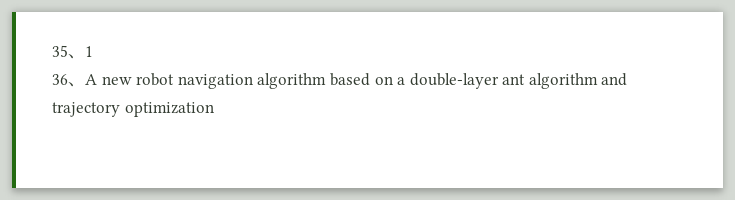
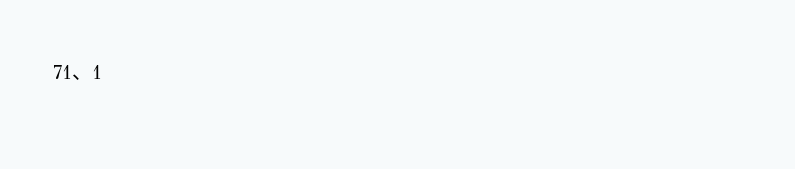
- 35、1
+ 71、1
- 36、A new robot navigation algorithm based on a double-layer ant algorithm and trajectory optimization

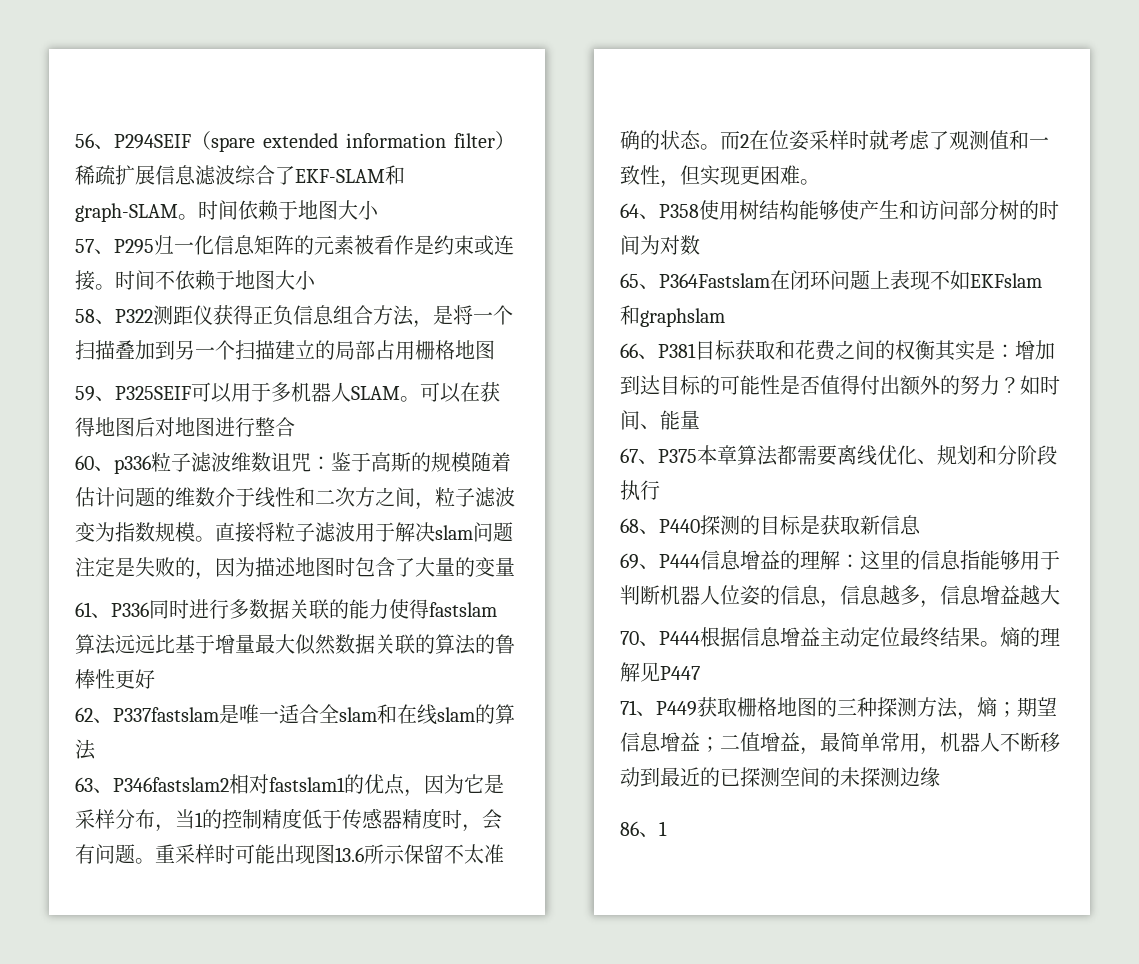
- 71、1
+ 56、P294SEIF（spare extended information filter）稀疏扩展信息滤波综合了EKF-SLAM和graph-SLAM。时间依赖于地图大小
+ 57、P295归一化信息矩阵的元素被看作是约束或连接。时间不依赖于地图大小
+ 58、P322测距仪获得正负信息组合方法，是将一个扫描叠加到另一个扫描建立的局部占用栅格地图
+ 59、P325SEIF可以用于多机器人SLAM。可以在获得地图后对地图进行整合
+ 60、p336粒子滤波维数诅咒：鉴于高斯的规模随着估计问题的维数介于线性和二次方之间，粒子滤波变为指数规模。直接将粒子滤波用于解决slam问题注定是失败的，因为描述地图时包含了大量的变量
+ 61、P336同时进行多数据关联的能力使得fastslam算法远远比基于增量最大似然数据关联的算法的鲁棒性更好
+ 62、P337fastslam是唯一适合全slam和在线slam的算法
+ 63、P346fastslam2相对fastslam1的优点，因为它是采样分布，当1的控制精度低于传感器精度时，会有问题。重采样时可能出现图13.6所示保留不太准确的状态。而2在位姿采样时就考虑了观测值和一致性，但实现更困难。
+ 64、P358使用树结构能够使产生和访问部分树的时间为对数
+ 65、P364Fastslam在闭环问题上表现不如EKFslam和graphslam
+ 66、P381目标获取和花费之间的权衡其实是：增加到达目标的可能性是否值得付出额外的努力？如时间、能量
+ 67、P375本章算法都需要离线优化、规划和分阶段执行
+ 68、P440探测的目标是获取新信息
+ 69、P444信息增益的理解：这里的信息指能够用于判断机器人位姿的信息，信息越多，信息增益越大
+ 70、P444根据信息增益主动定位最终结果。熵的理解见P447
+ 71、P449获取栅格地图的三种探测方法，熵；期望信息增益；二值增益，最简单常用，机器人不断移动到最近的已探测空间的未探测边缘
+ 86、1

